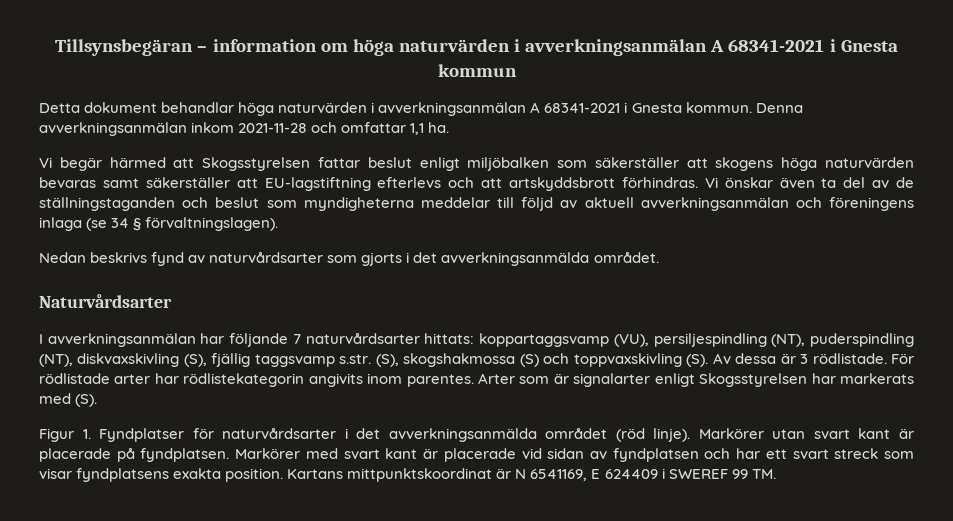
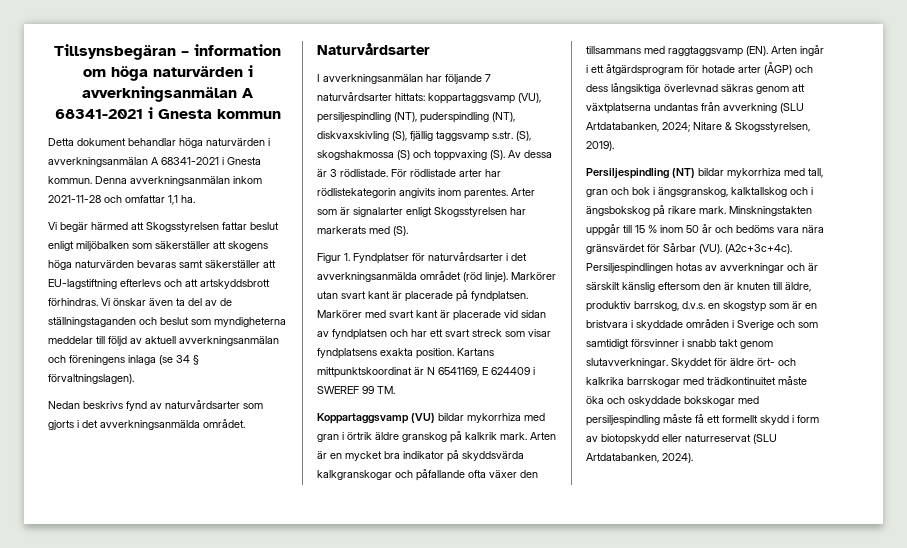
- I avverkningsanmälan har följande 7 naturvårdsarter hittats: koppartaggsvamp (VU), persiljespindling (NT), puderspindling (NT), diskvaxskivling (S), fjällig taggsvamp s.str. (S), skogshakmossa (S) och toppvaxskivling (S). Av dessa är 3 rödlistade.
+ I avverkningsanmälan har följande 7 naturvårdsarter hittats: koppartaggsvamp (VU), persiljespindling (NT), puderspindling (NT), diskvaxskivling (S), fjällig taggsvamp s.str. (S), skogshakmossa (S) och toppvaxing (S). Av dessa är 3 rödlistade.
+ Koppartaggsvamp (VU) bildar mykorrhiza med gran i örtrik äldre granskog på kalkrik mark. Arten är en mycket bra indikator på skyddsvärda kalkgranskogar och påfallande ofta växer den tillsammans med raggtaggsvamp (EN). Arten ingår i ett åtgärdsprogram för hotade arter (ÅGP) och dess långsiktiga överlevnad säkras genom att växtplatserna undantas från avverkning (SLU Artdatabanken, 2024; Nitare & Skogsstyrelsen, 2019).
+ Persiljespindling (NT) bildar mykorrhiza med tall, gran och bok i ängsgranskog, kalktallskog och i ängsbokskog på rikare mark. Minskningstakten uppgår till 15 % inom 50 år och bedöms vara nära gränsvärdet för Sårbar (VU). (A2c+3c+4c). Persiljespindlingen hotas av avverkningar och är särskilt känslig eftersom den är knuten till äldre, produktiv barrskog, d.v.s. en skogstyp som är en bristvara i skyddade områden i Sverige och som samtidigt försvinner i snabb takt genom slutavverkningar. Skyddet för äldre ört- och kalkrika barrskogar med trädkontinuitet måste öka och oskyddade bokskogar med persiljespindling måste få ett formellt skydd i form av biotopskydd eller naturreservat (SLU Artdatabanken, 2024).

